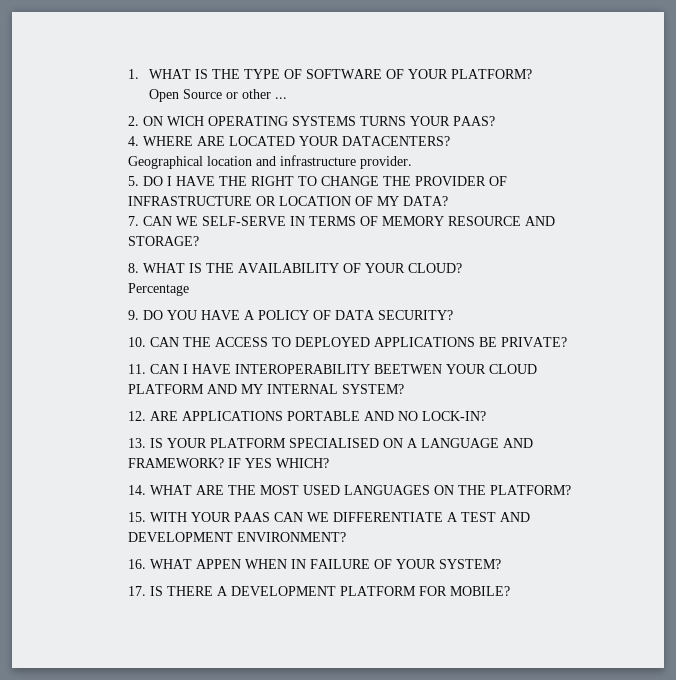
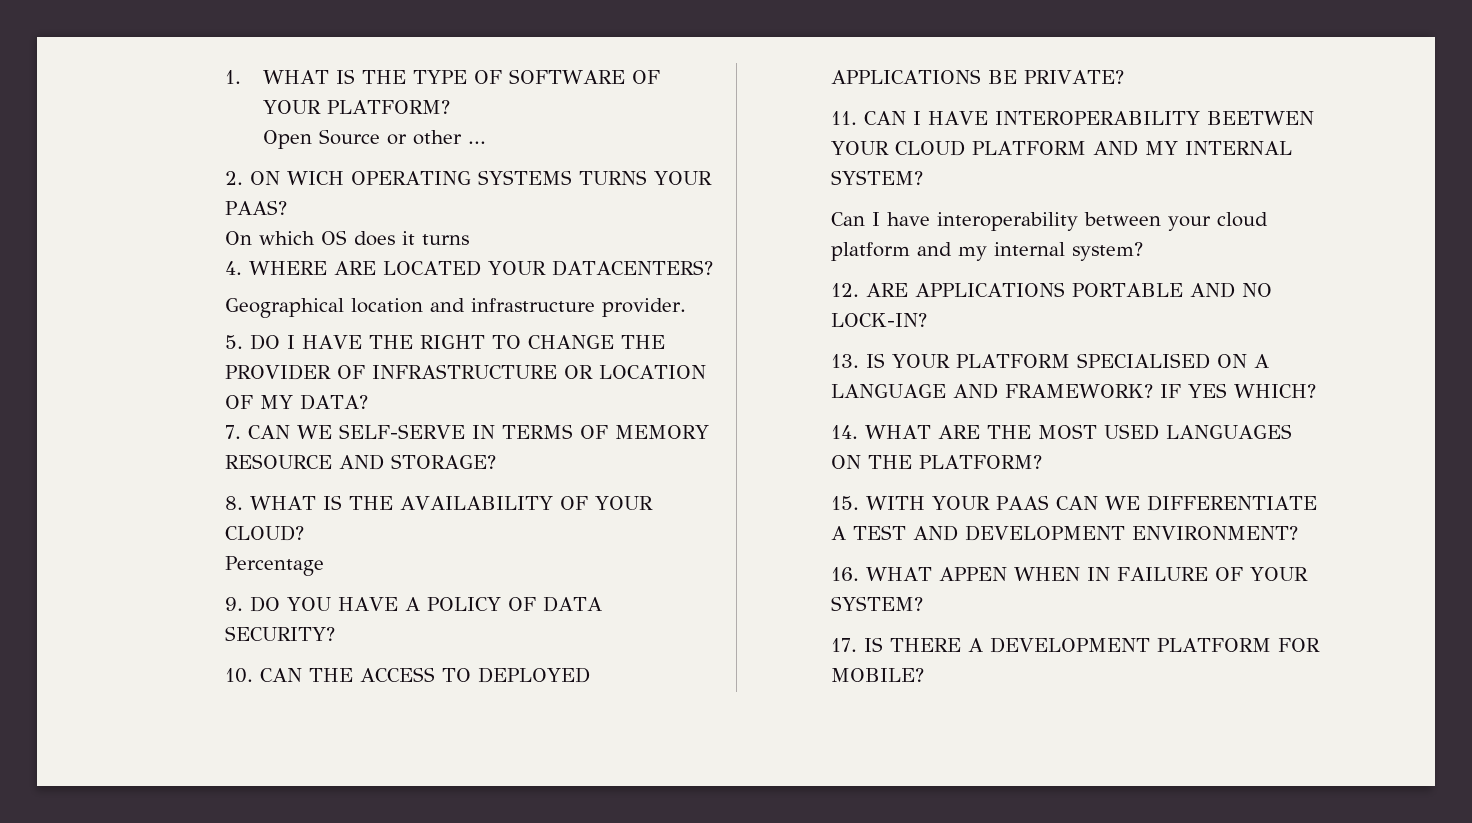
+ On which OS does it turns
+ Can I have interoperability between your cloud platform and my internal system?

